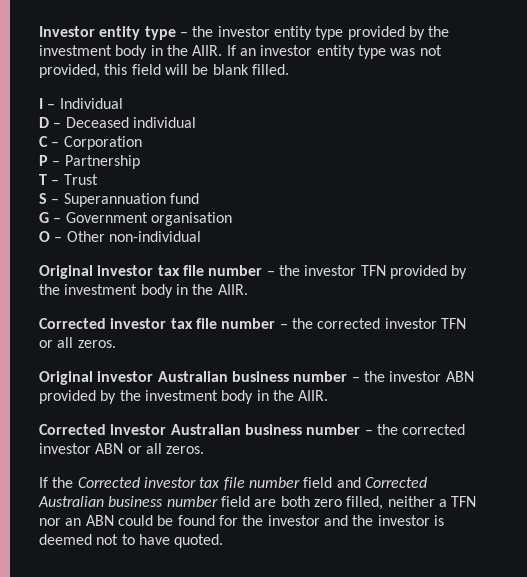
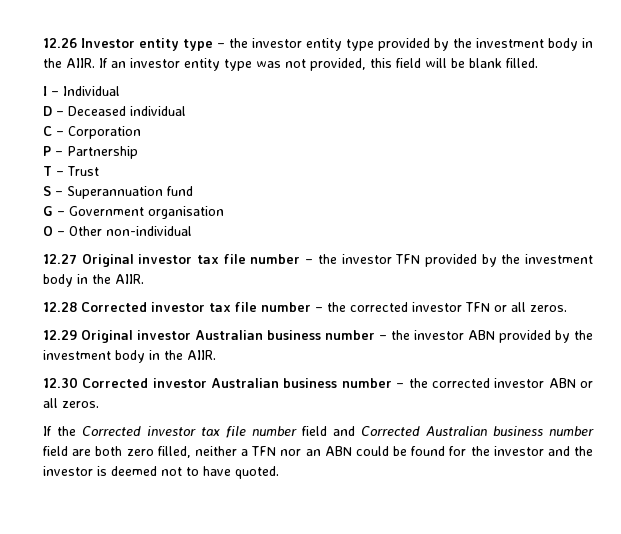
- Investor entity type – the investor entity type provided by the investment body in the AIIR.
+ 12.26 Investor entity type – the investor entity type provided by the investment body in the AIIR.
- Original investor tax file number – the investor TFN provided by the investment body in the AIIR.
+ 12.27 Original investor tax file number – the investor TFN provided by the investment body in the AIIR.
- Corrected investor tax file number – the corrected investor TFN or all zeros.
+ 12.28 Corrected investor tax file number – the corrected investor TFN or all zeros.
- Original investor Australian business number – the investor ABN provided by the investment body in the AIIR.
+ 12.29 Original investor Australian business number – the investor ABN provided by the investment body in the AIIR.
- Corrected investor Australian business number – the corrected investor ABN or all zeros.
+ 12.30 Corrected investor Australian business number – the corrected investor ABN or all zeros.

